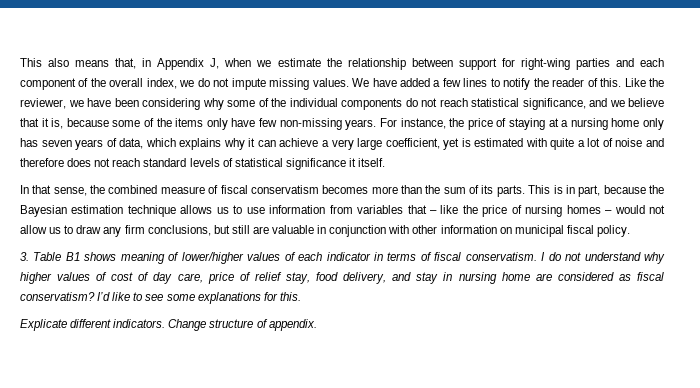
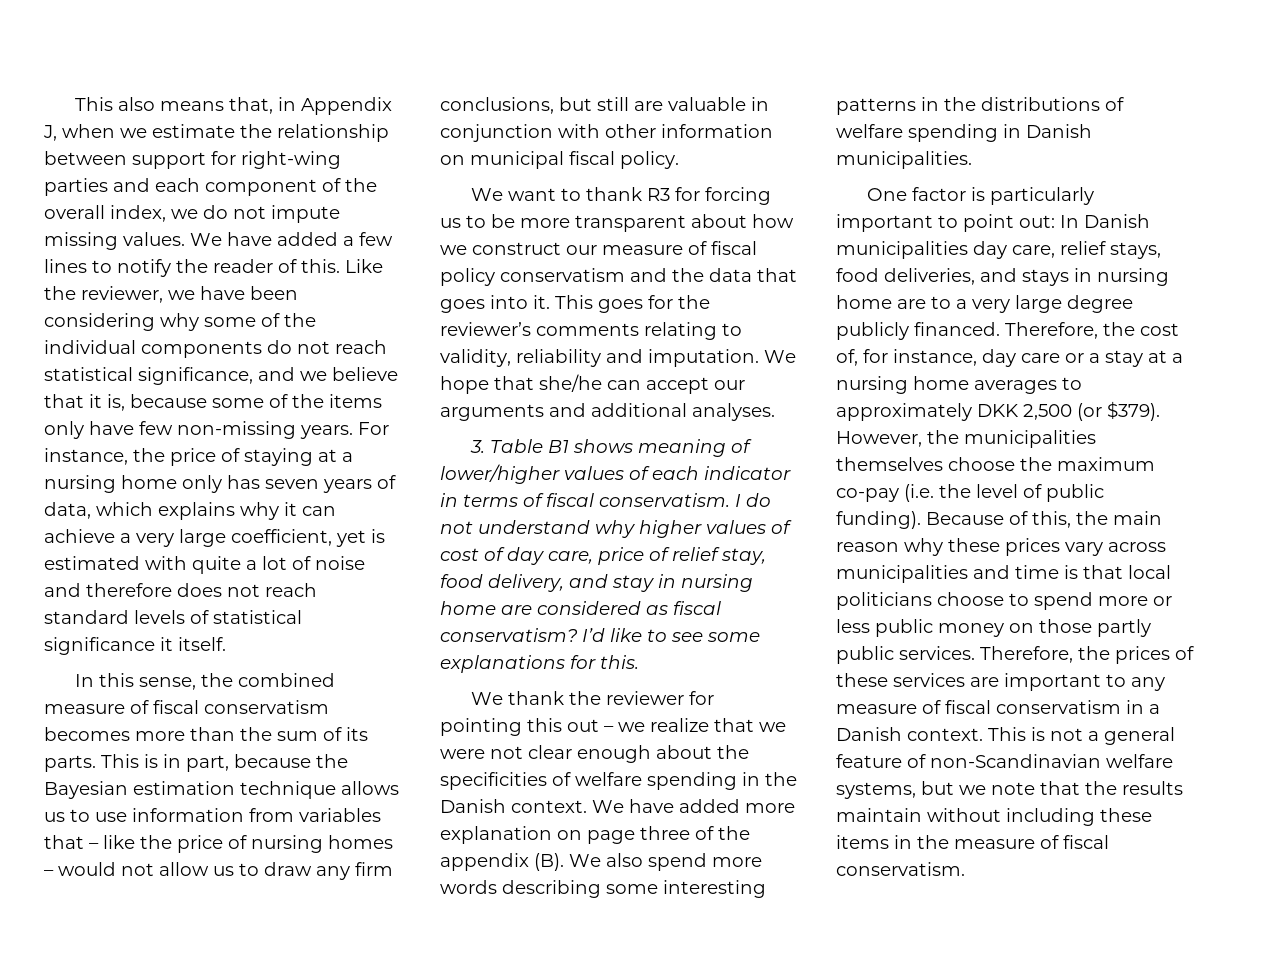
- In that sense, the combined measure of fiscal conservatism becomes more than the sum of its parts.
+ In this sense, the combined measure of fiscal conservatism becomes more than the sum of its parts.
+ We want to thank R3 for forcing us to be more transparent about how we construct our measure of fiscal policy conservatism and the data that goes into it. This goes for the reviewer’s comments relating to validity, reliability and imputation. We hope that she/he can accept our arguments and additional analyses.
- Explicate different indicators. Change structure of appendix.
+ We thank the reviewer for pointing this out – we realize that we were not clear enough about the specificities of welfare spending in the Danish context. We have added more explanation on page three of the appendix (B). We also spend more words describing some interesting patterns in the distributions of welfare spending in Danish municipalities.
+ One factor is particularly important to point out: In Danish municipalities day care, relief stays, food deliveries, and stays in nursing home are to a very large degree publicly financed. Therefore, the cost of, for instance, day care or a stay at a nursing home averages to approximately DKK 2,500 (or $379). However, the municipalities themselves choose the maximum co-pay (i.e. the level of public funding). Because of this, the main reason why these prices vary across municipalities and time is that local politicians choose to spend more or less public money on those partly public services. Therefore, the prices of these services are important to any measure of fiscal conservatism in a Danish context. This is not a general feature of non-Scandinavian welfare systems, but we note that the results maintain without including these items in the measure of fiscal conservatism.

